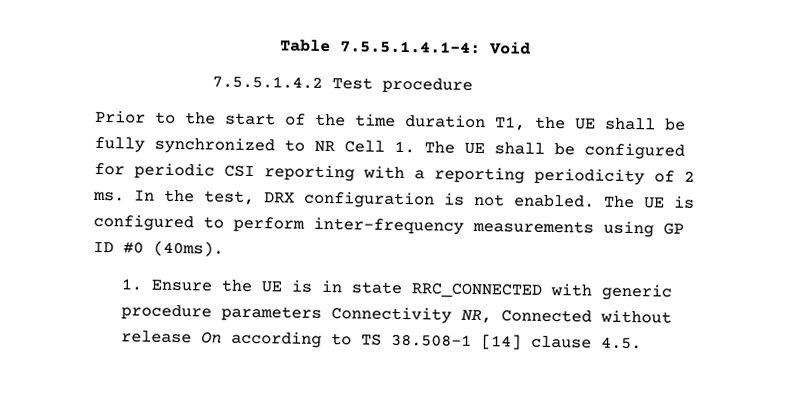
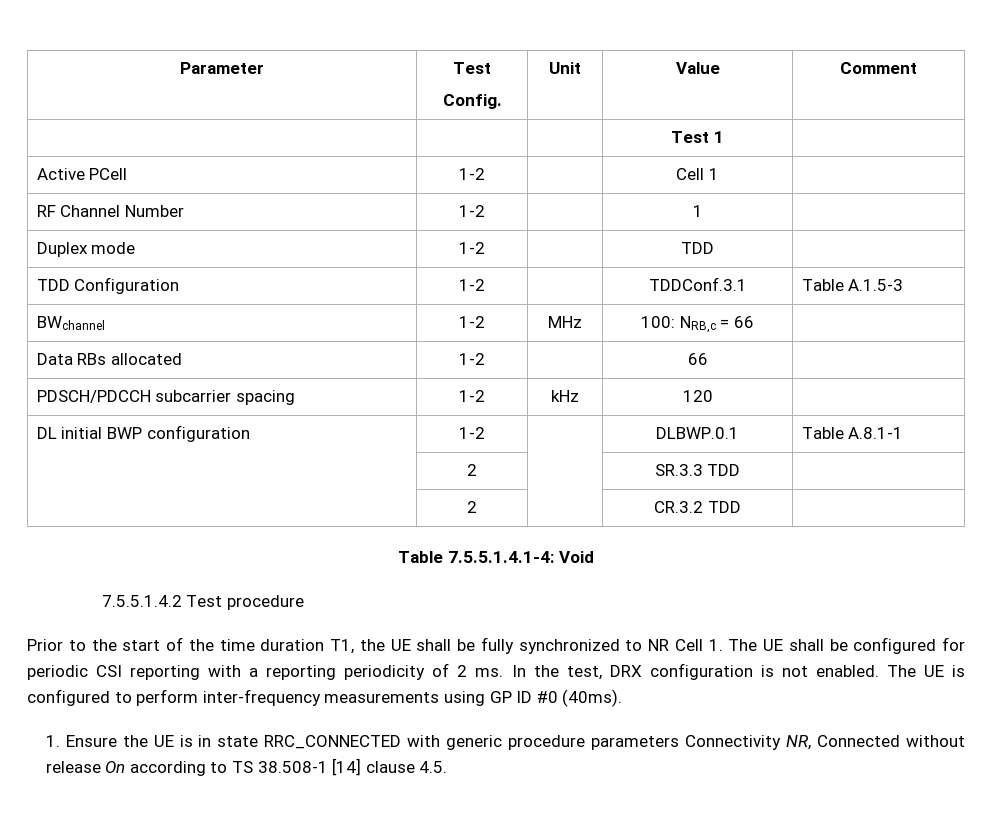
+ Parameter | Test
+ Config. | Unit | Value | Comment
+ | | | Test 1 |
+ Active PCell | 1-2 | | Cell 1 |
+ RF Channel Number | 1-2 | | 1 |
+ Duplex mode | 1-2 | | TDD |
+ TDD Configuration | 1-2 | | TDDConf.3.1 | Table A.1.5-3
+ BWchannel | 1-2 | MHz | 100: NRB,c = 66 |
+ Data RBs allocated | 1-2 | | 66 |
+ PDSCH/PDCCH subcarrier spacing | 1-2 | kHz | 120 |
+ DL initial BWP configuration | 1-2 | | DLBWP.0.1 | Table A.8.1-1
+ | 2 | | SR.3.3 TDD |
+ | 2 | | CR.3.2 TDD |

